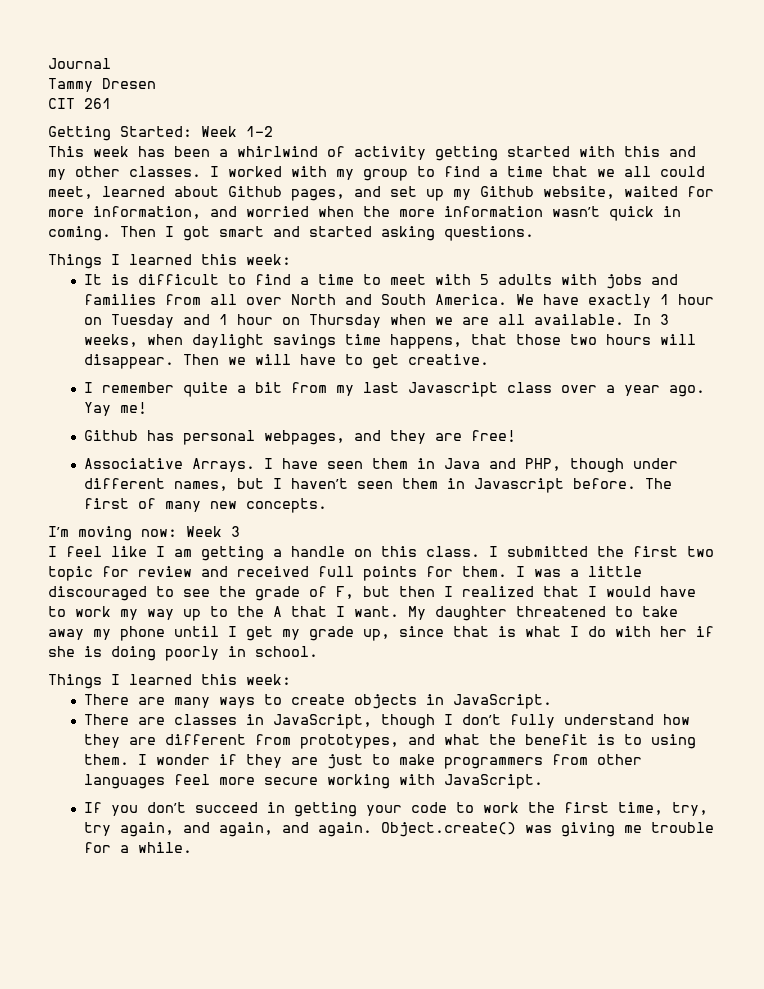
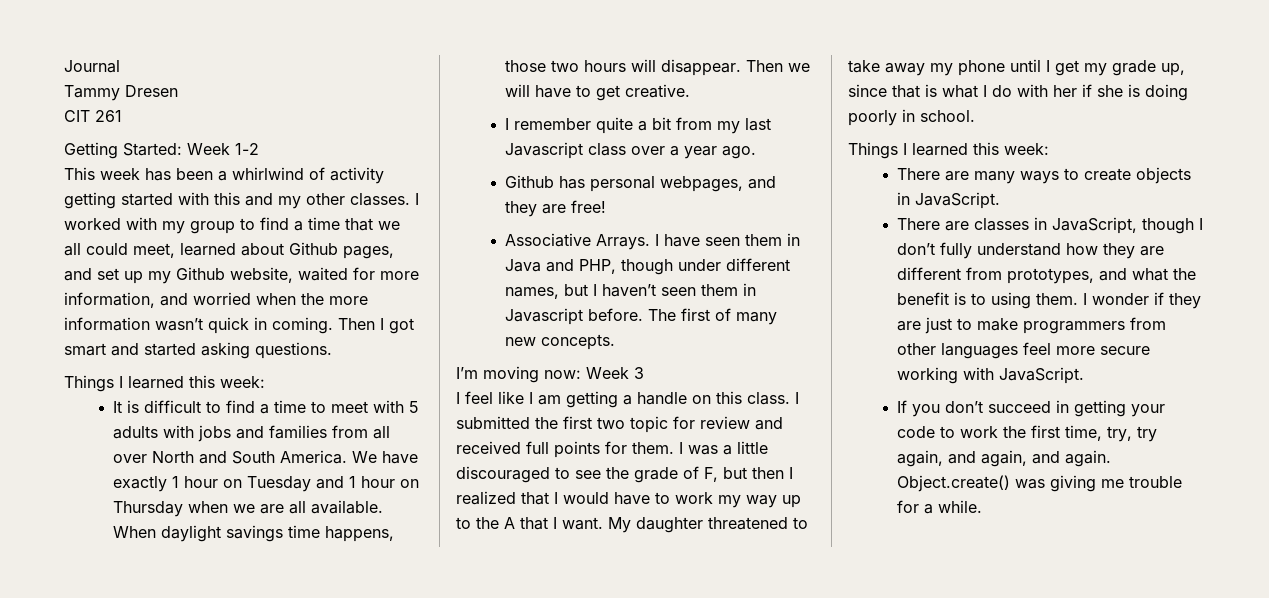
- In 3 weeks, when daylight savings time happens, that those two hours will disappear.
+ When daylight savings time happens, those two hours will disappear.
- Yay me!

